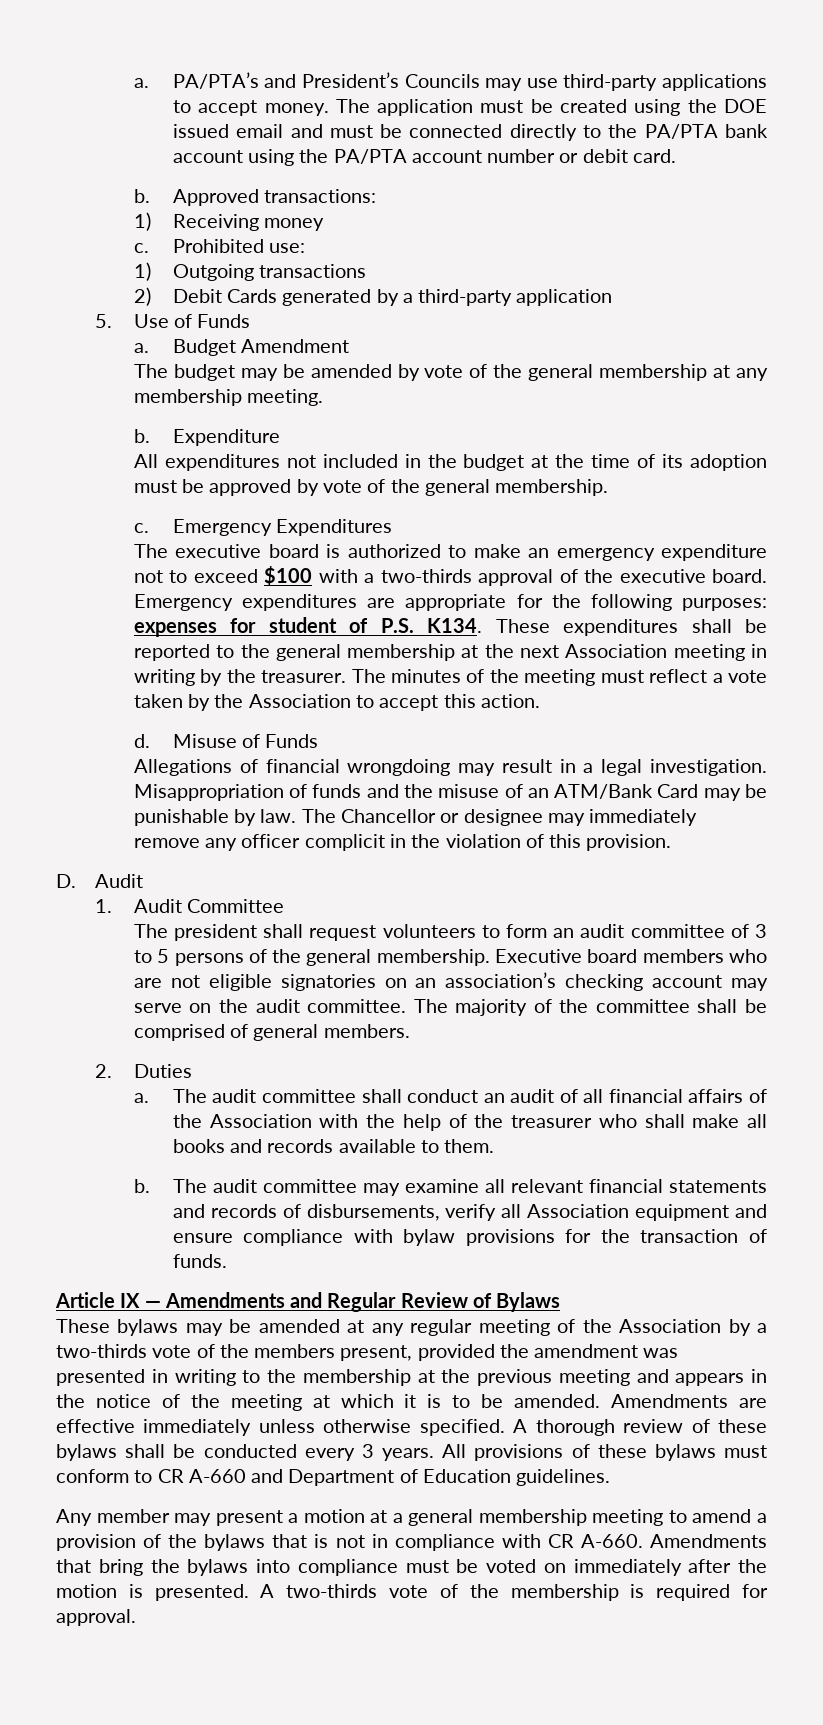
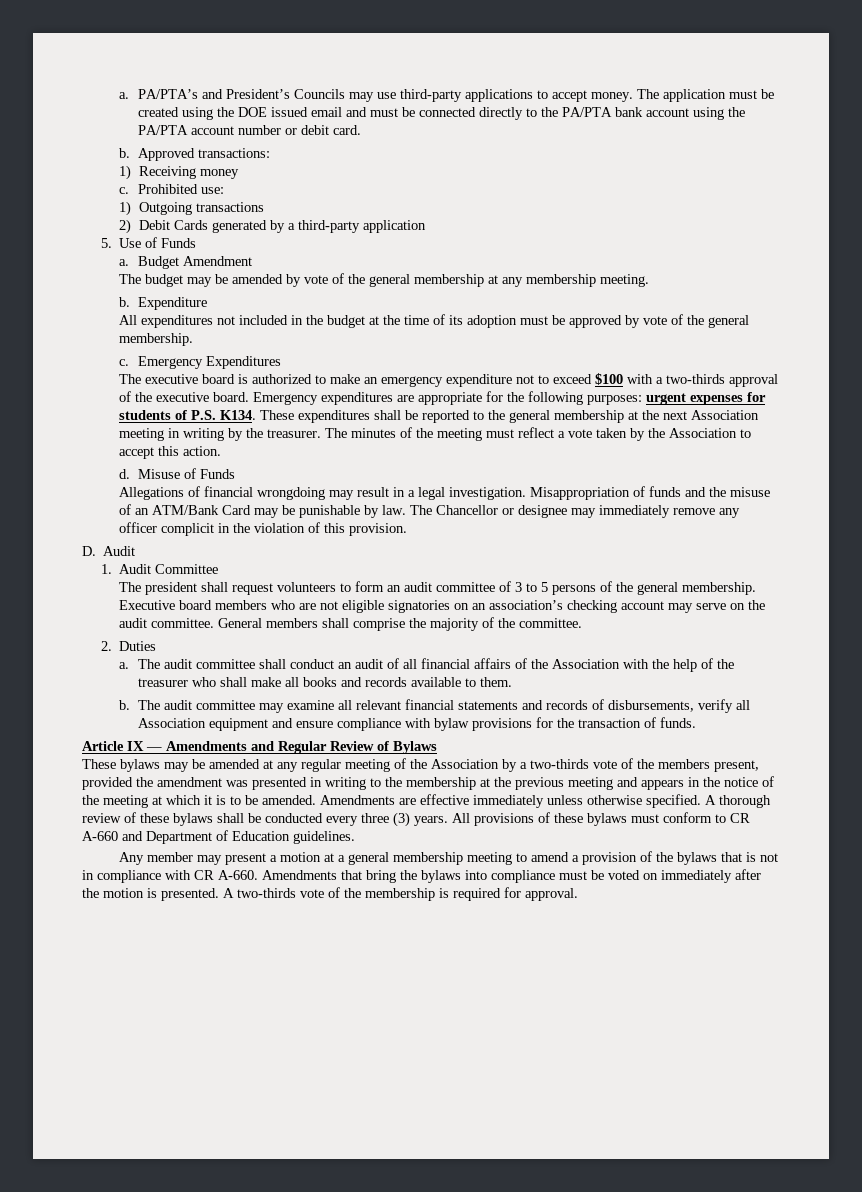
- Emergency expenditures are appropriate for the following purposes: expenses for student of P.S. K134.
+ Emergency expenditures are appropriate for the following purposes: urgent expenses for students of P.S. K134.
- The majority of the committee shall be comprised of general members.
+ General members shall comprise the majority of the committee.
- A thorough review of these bylaws shall be conducted every 3 years.
+ A thorough review of these bylaws shall be conducted every three (3) years.

